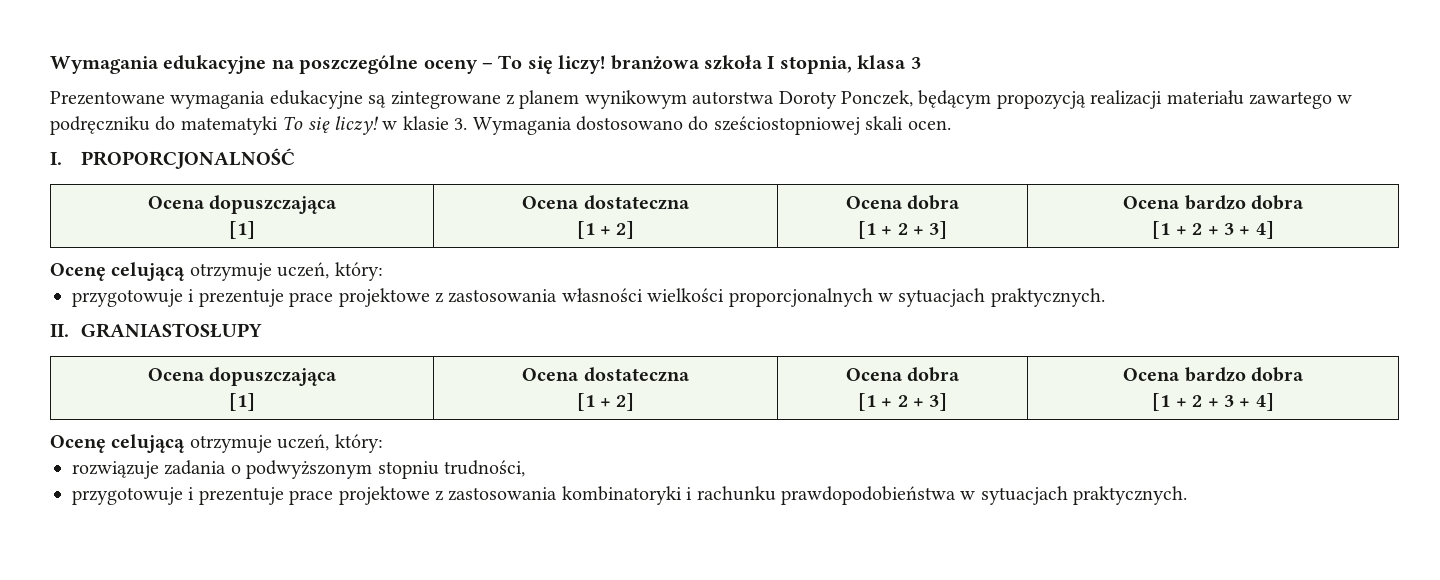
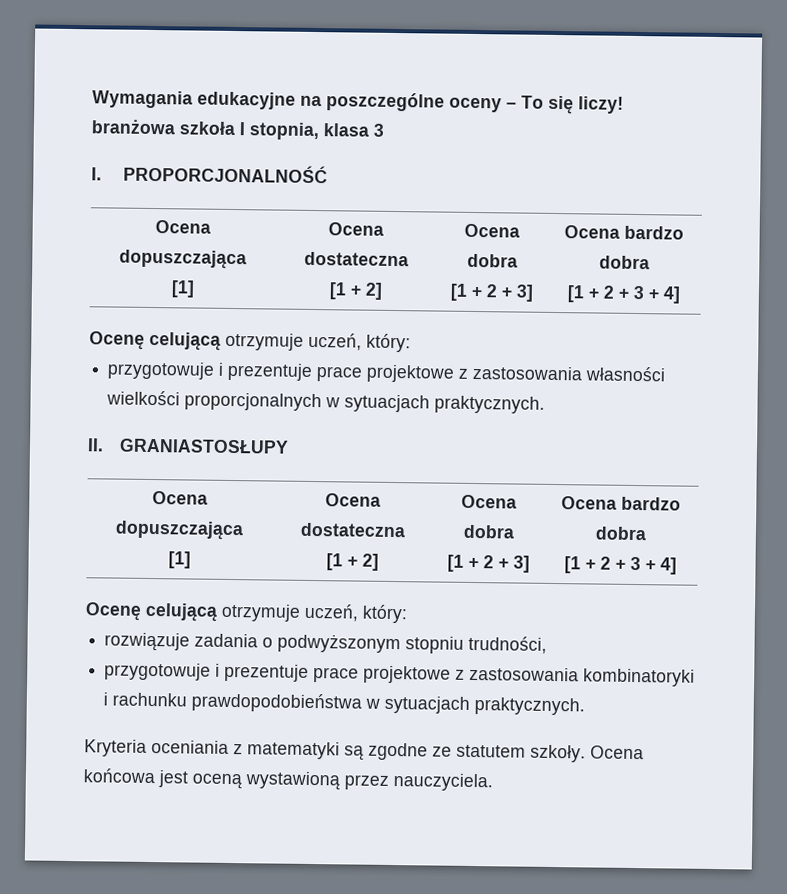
- Prezentowane wymagania edukacyjne są zintegrowane z planem wynikowym autorstwa Doroty Ponczek, będącym propozycją realizacji materiału zawartego w podręczniku do matematyki To się liczy! w klasie 3. Wymagania dostosowano do sześciostopniowej skali ocen.
+ Kryteria oceniania z matematyki są zgodne ze statutem szkoły. Ocena końcowa jest oceną wystawioną przez nauczyciela.

